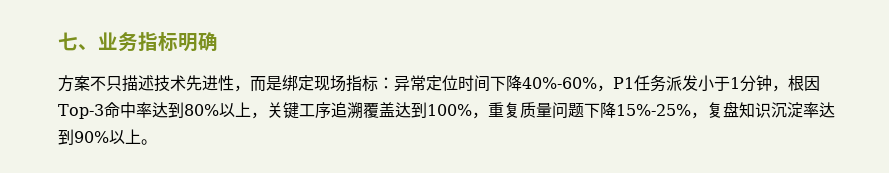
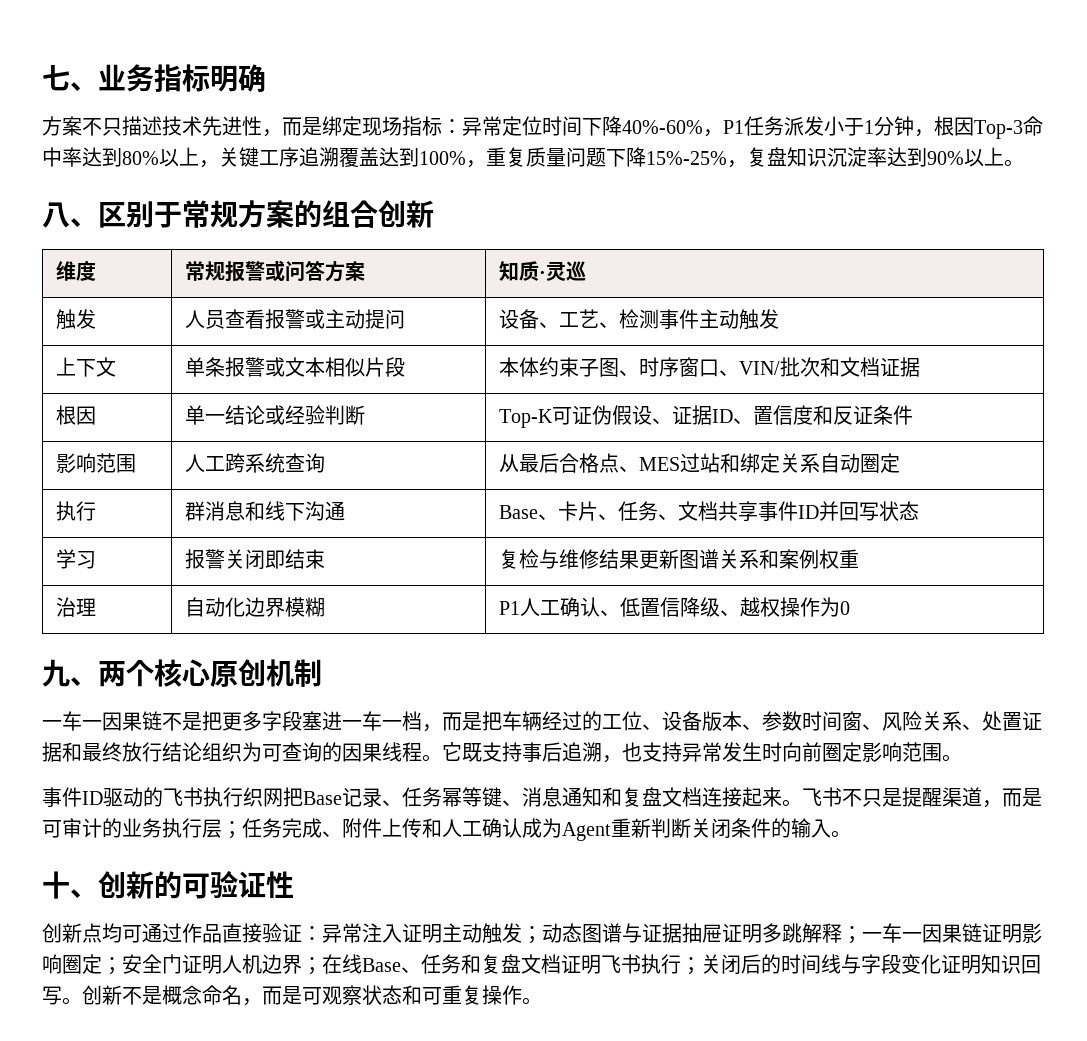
+ 八、区别于常规方案的组合创新
+ 维度 | 常规报警或问答方案 | 知质·灵巡
+ 触发 | 人员查看报警或主动提问 | 设备、工艺、检测事件主动触发
+ 上下文 | 单条报警或文本相似片段 | 本体约束子图、时序窗口、VIN/批次和文档证据
+ 根因 | 单一结论或经验判断 | Top-K可证伪假设、证据ID、置信度和反证条件
+ 影响范围 | 人工跨系统查询 | 从最后合格点、MES过站和绑定关系自动圈定
+ 执行 | 群消息和线下沟通 | Base、卡片、任务、文档共享事件ID并回写状态
+ 学习 | 报警关闭即结束 | 复检与维修结果更新图谱关系和案例权重
+ 治理 | 自动化边界模糊 | P1人工确认、低置信降级、越权操作为0
+ 九、两个核心原创机制
+ 一车一因果链不是把更多字段塞进一车一档，而是把车辆经过的工位、设备版本、参数时间窗、风险关系、处置证据和最终放行结论组织为可查询的因果线程。它既支持事后追溯，也支持异常发生时向前圈定影响范围。
+ 事件ID驱动的飞书执行织网把Base记录、任务幂等键、消息通知和复盘文档连接起来。飞书不只是提醒渠道，而是可审计的业务执行层；任务完成、附件上传和人工确认成为Agent重新判断关闭条件的输入。
+ 十、创新的可验证性
+ 创新点均可通过作品直接验证：异常注入证明主动触发；动态图谱与证据抽屉证明多跳解释；一车一因果链证明影响圈定；安全门证明人机边界；在线Base、任务和复盘文档证明飞书执行；关闭后的时间线与字段变化证明知识回写。创新不是概念命名，而是可观察状态和可重复操作。

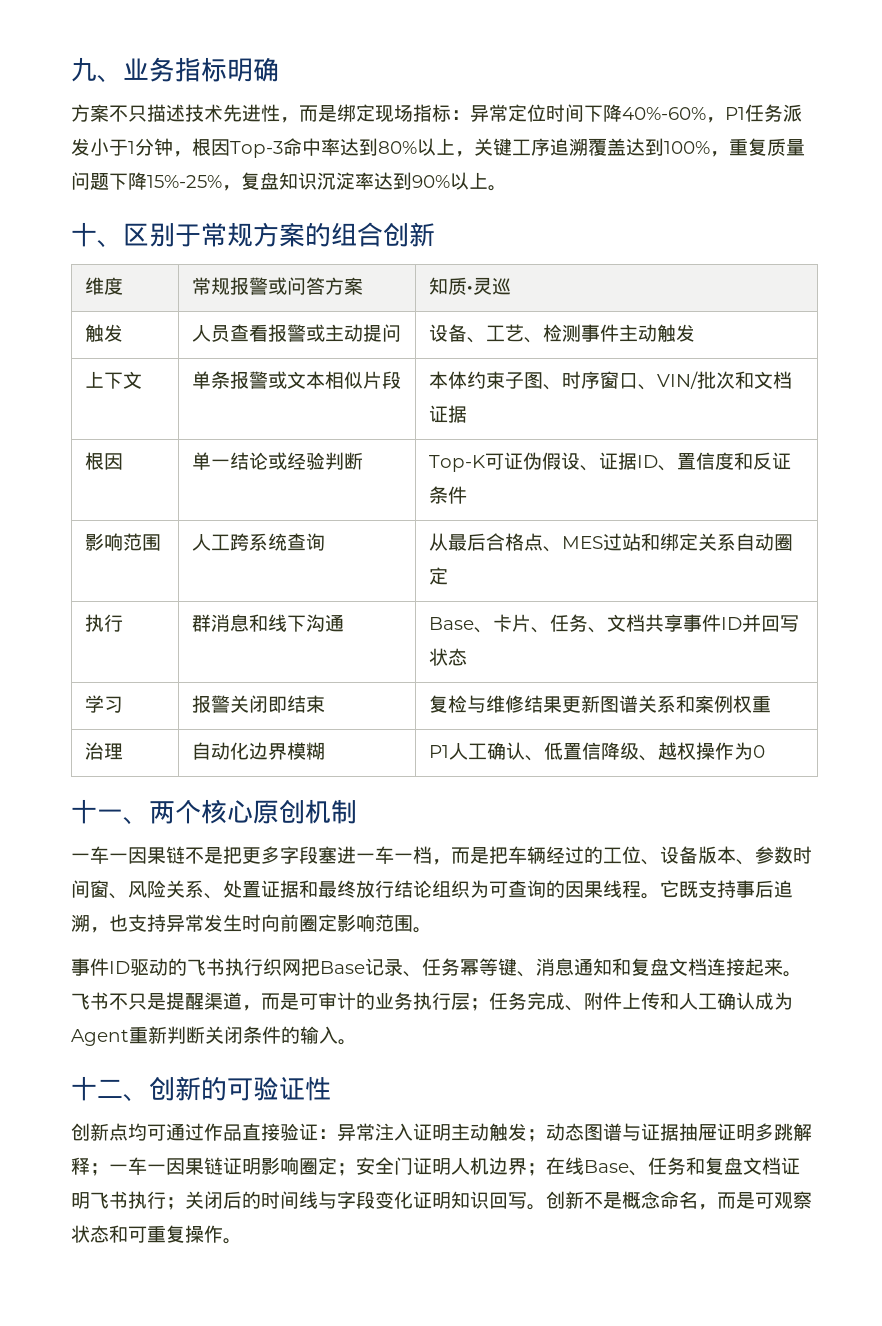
- 七、业务指标明确
+ 九、业务指标明确
- 八、区别于常规方案的组合创新
+ 十、区别于常规方案的组合创新
- 九、两个核心原创机制
+ 十一、两个核心原创机制
- 十、创新的可验证性
+ 十二、创新的可验证性

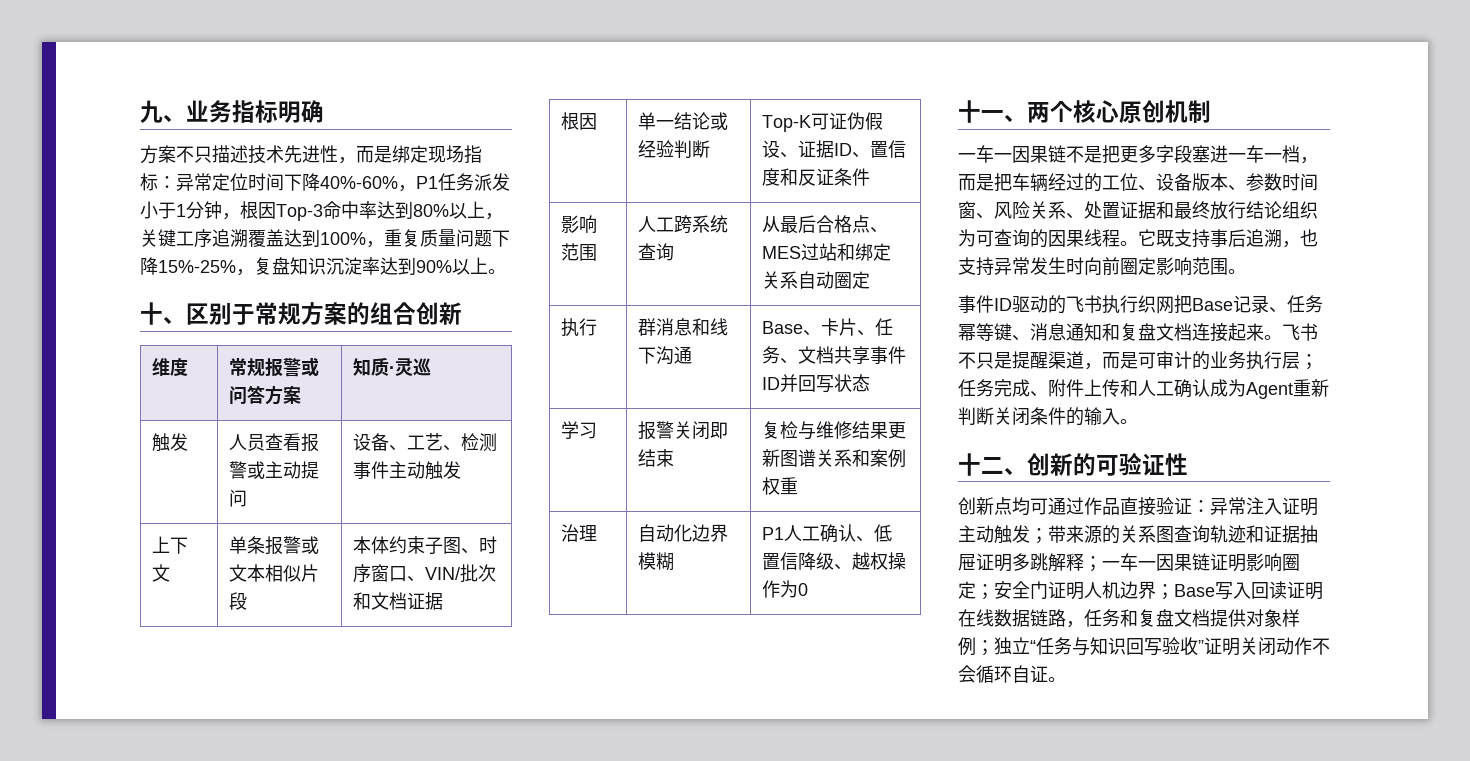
- 创新点均可通过作品直接验证：异常注入证明主动触发；动态图谱与证据抽屉证明多跳解释；一车一因果链证明影响圈定；安全门证明人机边界；在线Base、任务和复盘文档证明飞书执行；关闭后的时间线与字段变化证明知识回写。创新不是概念命名，而是可观察状态和可重复操作。
+ 创新点均可通过作品直接验证：异常注入证明主动触发；带来源的关系图查询轨迹和证据抽屉证明多跳解释；一车一因果链证明影响圈定；安全门证明人机边界；Base写入回读证明在线数据链路，任务和复盘文档提供对象样例；独立“任务与知识回写验收”证明关闭动作不会循环自证。

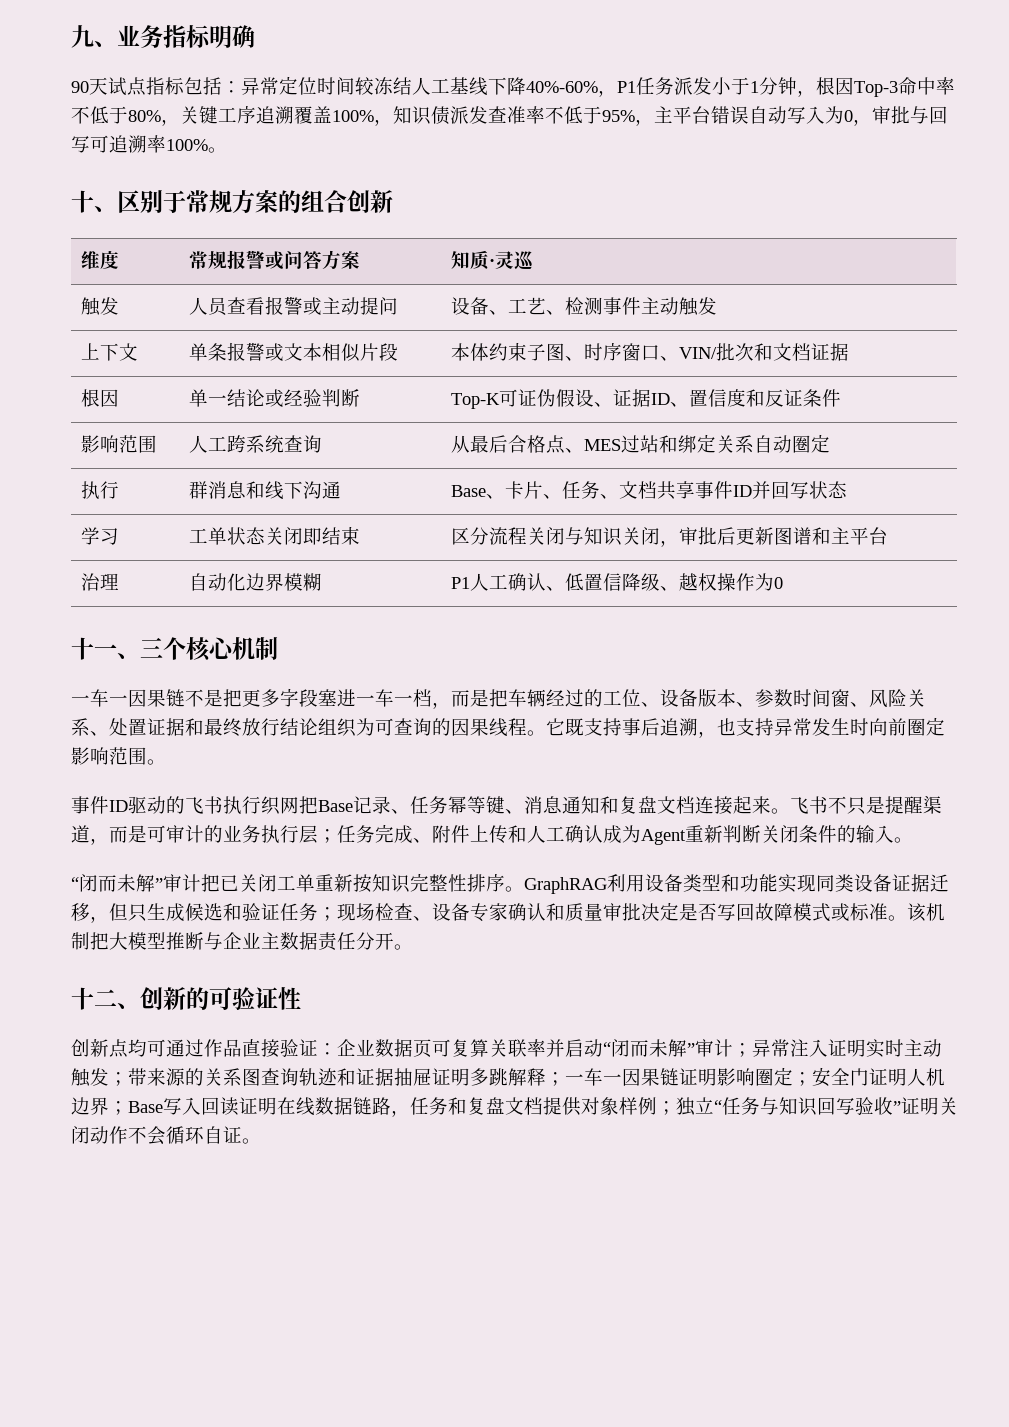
- 方案不只描述技术先进性，而是绑定现场指标：异常定位时间下降40%-60%，P1任务派发小于1分钟，根因Top-3命中率达到80%以上，关键工序追溯覆盖达到100%，重复质量问题下降15%-25%，复盘知识沉淀率达到90%以上。
+ 90天试点指标包括：异常定位时间较冻结人工基线下降40%-60%，P1任务派发小于1分钟，根因Top-3命中率不低于80%，关键工序追溯覆盖100%，知识债派发查准率不低于95%，主平台错误自动写入为0，审批与回写可追溯率100%。
- 学习 | 报警关闭即结束 | 复检与维修结果更新图谱关系和案例权重
+ 学习 | 工单状态关闭即结束 | 区分流程关闭与知识关闭，审批后更新图谱和主平台
- 十一、两个核心原创机制
+ 十一、三个核心机制
+ “闭而未解”审计把已关闭工单重新按知识完整性排序。GraphRAG利用设备类型和功能实现同类设备证据迁移，但只生成候选和验证任务；现场检查、设备专家确认和质量审批决定是否写回故障模式或标准。该机制把大模型推断与企业主数据责任分开。
+ 企业数据页可复算关联率并启动“闭而未解”审计；
- 异常注入证明主动触发；
+ 异常注入证明实时主动触发；

